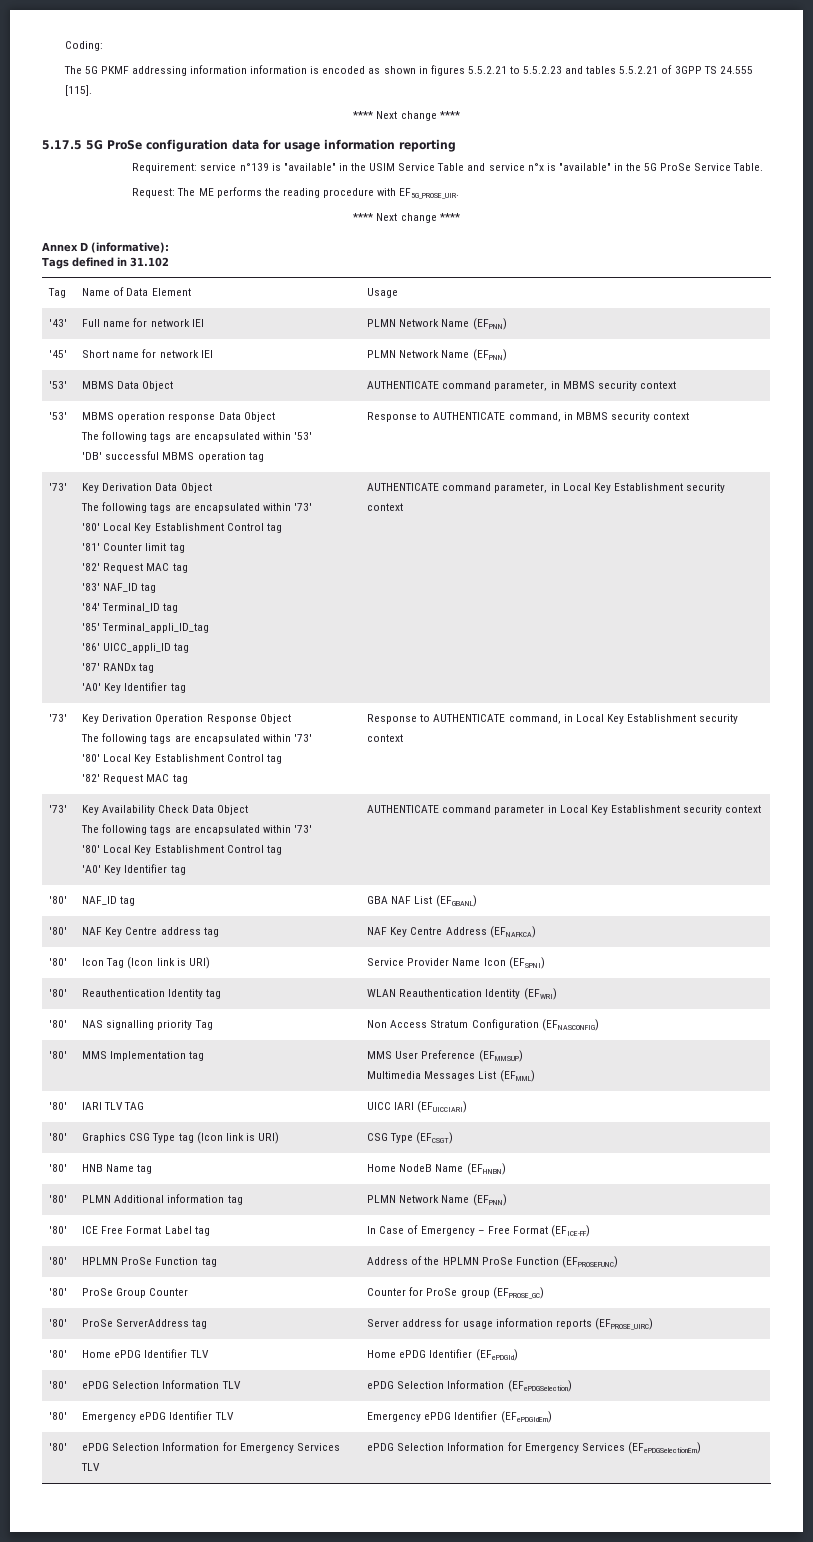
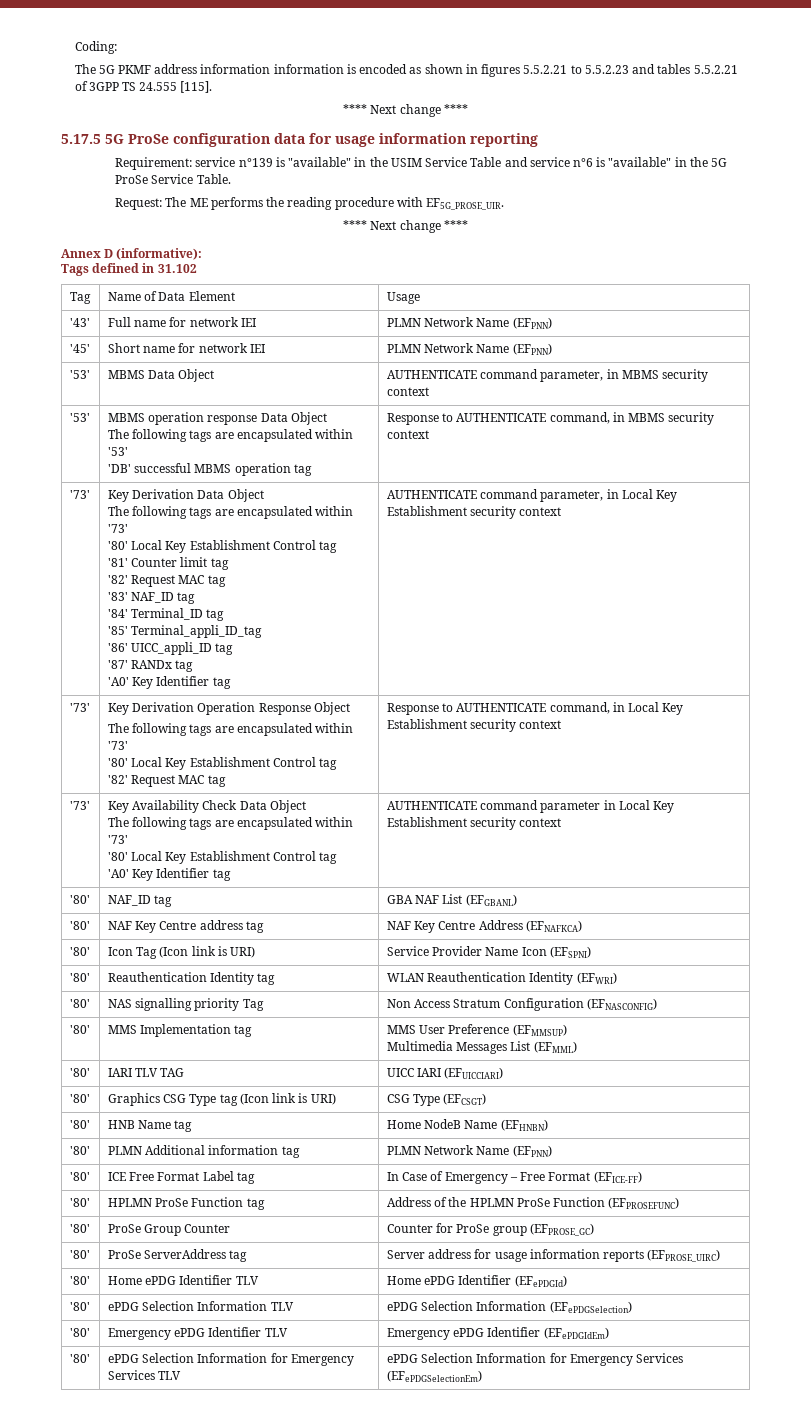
- The 5G PKMF addressing information information is encoded as shown in figures 5.5.2.21 to 5.5.2.23 and tables 5.5.2.21 of 3GPP TS 24.555 [115].
+ The 5G PKMF address information information is encoded as shown in figures 5.5.2.21 to 5.5.2.23 and tables 5.5.2.21 of 3GPP TS 24.555 [115].
- Requirement: service n°139 is "available" in the USIM Service Table and service n°x is "available" in the 5G ProSe Service Table.
+ Requirement: service n°139 is "available" in the USIM Service Table and service n°6 is "available" in the 5G ProSe Service Table.

